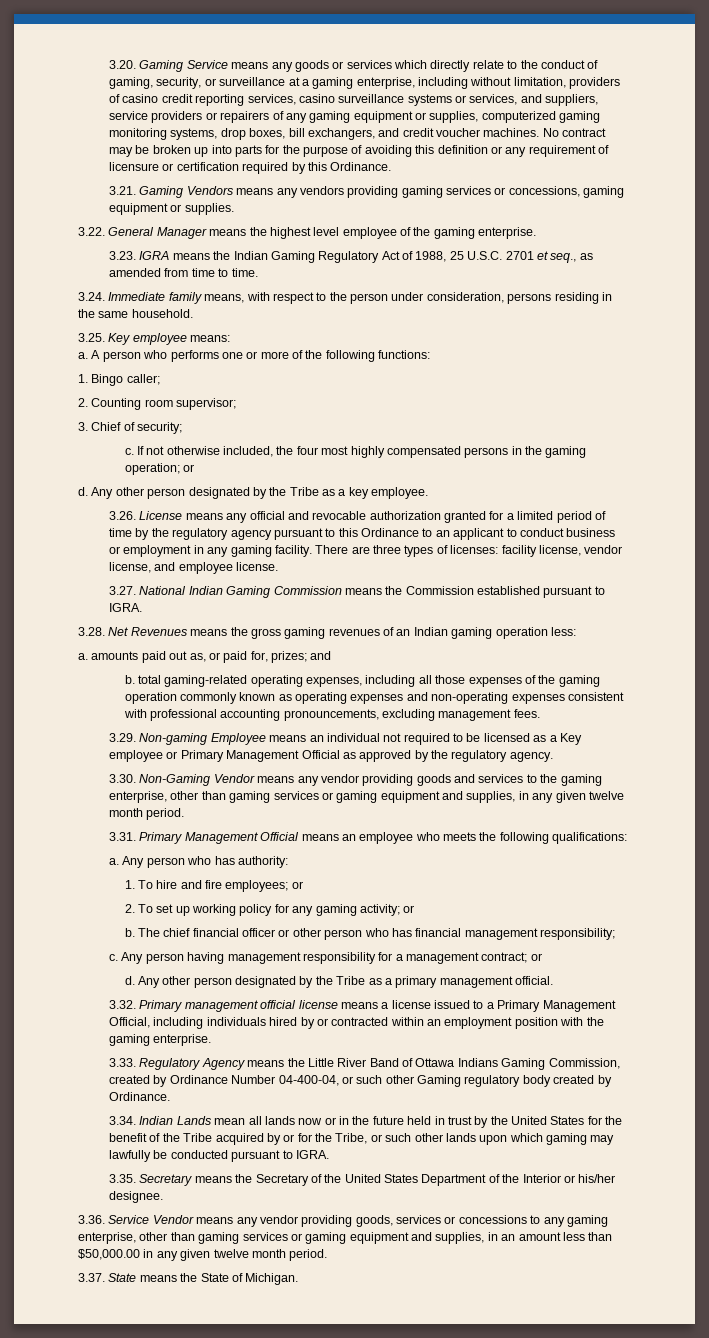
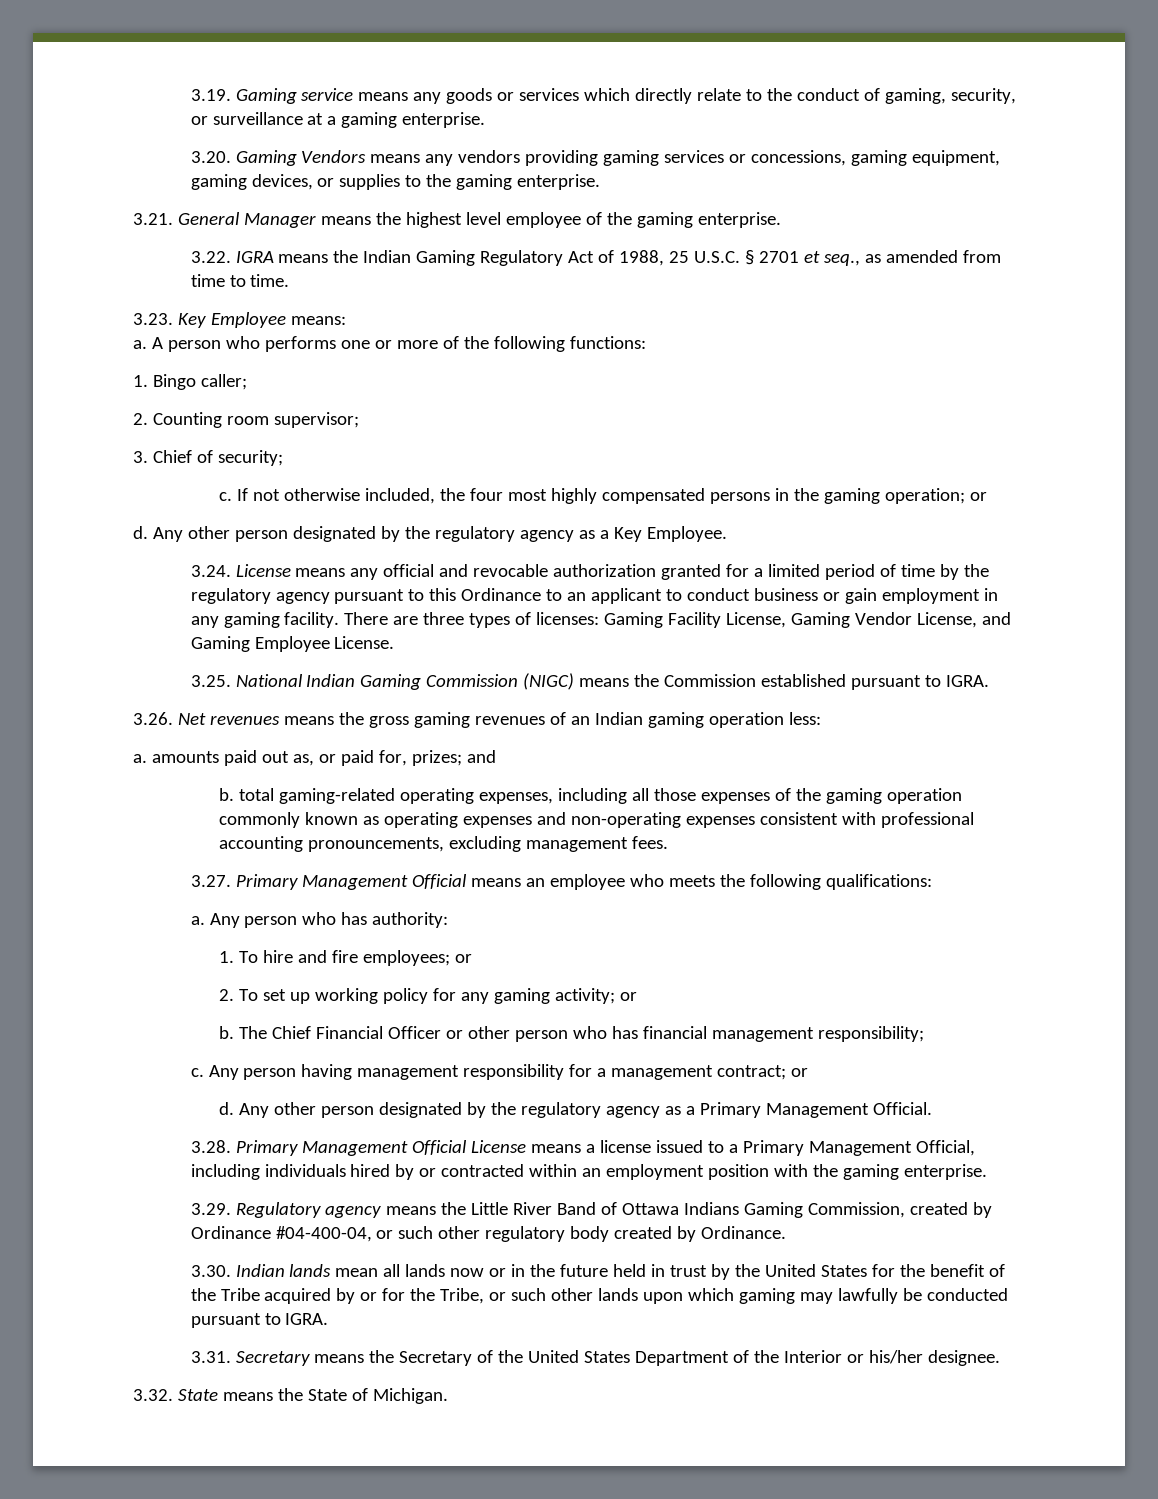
- 3.20. Gaming Service means any goods or services which directly relate to the conduct of gaming, security, or surveillance at a gaming enterprise, including without limitation, providers of casino credit reporting services, casino surveillance systems or services, and suppliers, service providers or repairers of any gaming equipment or supplies, computerized gaming monitoring systems, drop boxes, bill exchangers, and credit voucher machines. No contract may be broken up into parts for the purpose of avoiding this definition or any requirement of licensure or certification required by this Ordinance.
- 3.21. Gaming Vendors means any vendors providing gaming services or concessions, gaming equipment or supplies.
- 3.22. General Manager means the highest level employee of the gaming enterprise.
+ 3.19. Gaming service means any goods or services which directly relate to the conduct of gaming, security, or surveillance at a gaming enterprise.
+ 3.20. Gaming Vendors means any vendors providing gaming services or concessions, gaming equipment, gaming devices, or supplies to the gaming enterprise.
+ 3.21. General Manager means the highest level employee of the gaming enterprise.
- 3.23. IGRA means the Indian Gaming Regulatory Act of 1988, 25 U.S.C. 2701 et seq., as amended from time to time.
+ 3.22. IGRA means the Indian Gaming Regulatory Act of 1988, 25 U.S.C. § 2701 et seq., as amended from time to time.
- 3.24. Immediate family means, with respect to the person under consideration, persons residing in the same household.
- 3.25. Key employee means:
+ 3.23. Key Employee means:
- Any other person designated by the Tribe as a key employee.
- 3.26. License means any official and revocable authorization granted for a limited period of time by the regulatory agency pursuant to this Ordinance to an applicant to conduct business or employment in any gaming facility.
+ Any other person designated by the regulatory agency as a Key Employee.
+ 3.24. License means any official and revocable authorization granted for a limited period of time by the regulatory agency pursuant to this Ordinance to an applicant to conduct business or gain employment in any gaming facility.
- There are three types of licenses: facility license, vendor license, and employee license.
- 3.27. National Indian Gaming Commission means the Commission established pursuant to IGRA.
+ There are three types of licenses: Gaming Facility License, Gaming Vendor License, and Gaming Employee License.
+ 3.25. National Indian Gaming Commission (NIGC) means the Commission established pursuant to IGRA.
- 3.28. Net Revenues means the gross gaming revenues of an Indian gaming operation less:
+ 3.26. Net revenues means the gross gaming revenues of an Indian gaming operation less:
- 3.29. Non-gaming Employee means an individual not required to be licensed as a Key employee or Primary Management Official as approved by the regulatory agency.
- 3.30. Non-Gaming Vendor means any vendor providing goods and services to the gaming enterprise, other than gaming services or gaming equipment and supplies, in any given twelve month period.
- 3.31. Primary Management Official means an employee who meets the following qualifications:
+ 3.27. Primary Management Official means an employee who meets the following qualifications:
- The chief financial officer or other person who has financial management responsibility;
+ The Chief Financial Officer or other person who has financial management responsibility;
- Any other person designated by the Tribe as a primary management official.
- 3.32. Primary management official license means a license issued to a Primary Management Official, including individuals hired by or contracted within an employment position with the gaming enterprise.
+ Any other person designated by the regulatory agency as a Primary Management Official.
+ 3.28. Primary Management Official License means a license issued to a Primary Management Official, including individuals hired by or contracted within an employment position with the gaming enterprise.
- 3.33. Regulatory Agency means the Little River Band of Ottawa Indians Gaming Commission, created by Ordinance Number 04-400-04, or such other Gaming regulatory body created by Ordinance.
+ 3.29. Regulatory agency means the Little River Band of Ottawa Indians Gaming Commission, created by Ordinance #04-400-04, or such other regulatory body created by Ordinance.
- 3.34. Indian Lands mean all lands now or in the future held in trust by the United States for the benefit of the Tribe acquired by or for the Tribe, or such other lands upon which gaming may lawfully be conducted pursuant to IGRA.
+ 3.30. Indian lands mean all lands now or in the future held in trust by the United States for the benefit of the Tribe acquired by or for the Tribe, or such other lands upon which gaming may lawfully be conducted pursuant to IGRA.
- 3.35. Secretary means the Secretary of the United States Department of the Interior or his/her designee.
+ 3.31. Secretary means the Secretary of the United States Department of the Interior or his/her designee.
- 3.36. Service Vendor means any vendor providing goods, services or concessions to any gaming enterprise, other than gaming services or gaming equipment and supplies, in an amount less than $50,000.00 in any given twelve month period.
- 3.37. State means the State of Michigan.
+ 3.32. State means the State of Michigan.

